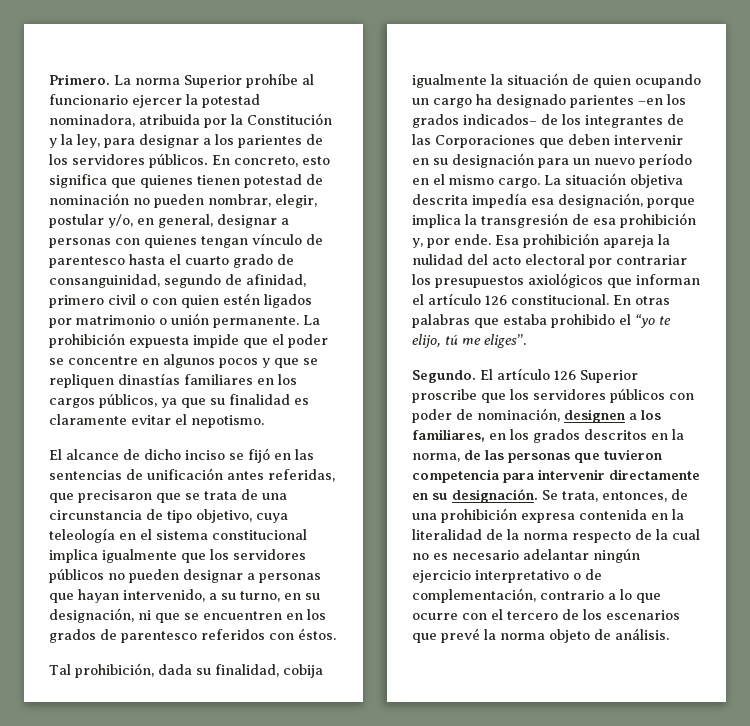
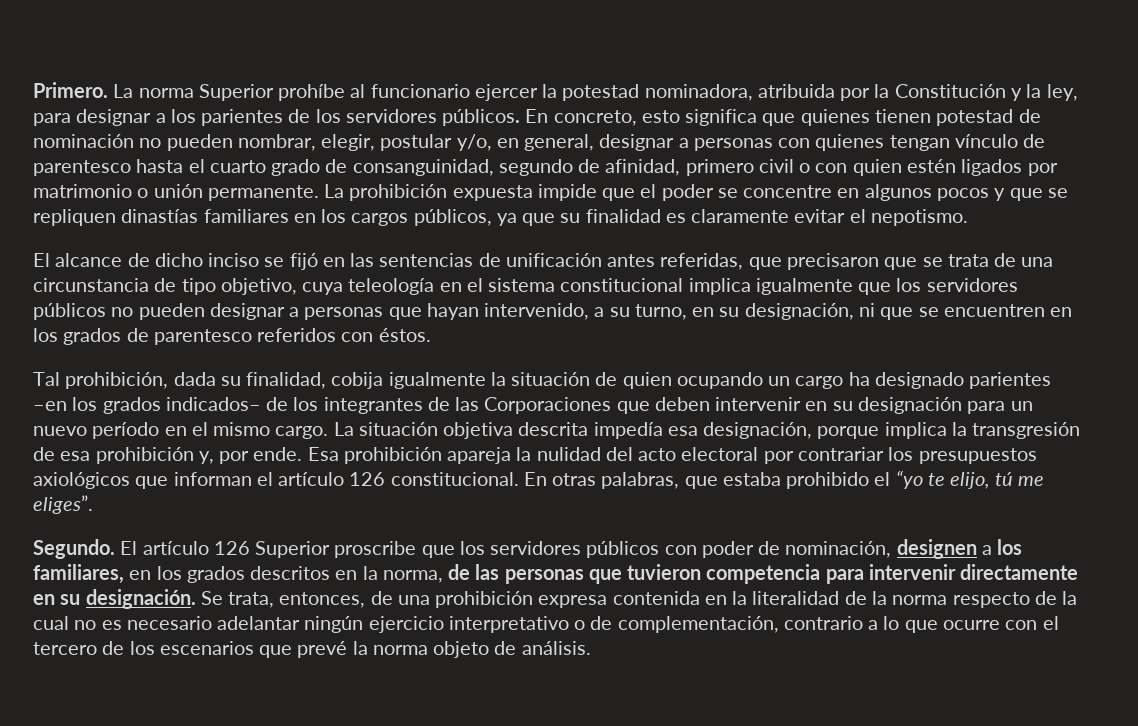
- En otras palabras que estaba prohibido el “yo te elijo, tú me eliges”.
+ En otras palabras, que estaba prohibido el “yo te elijo, tú me eliges”.

